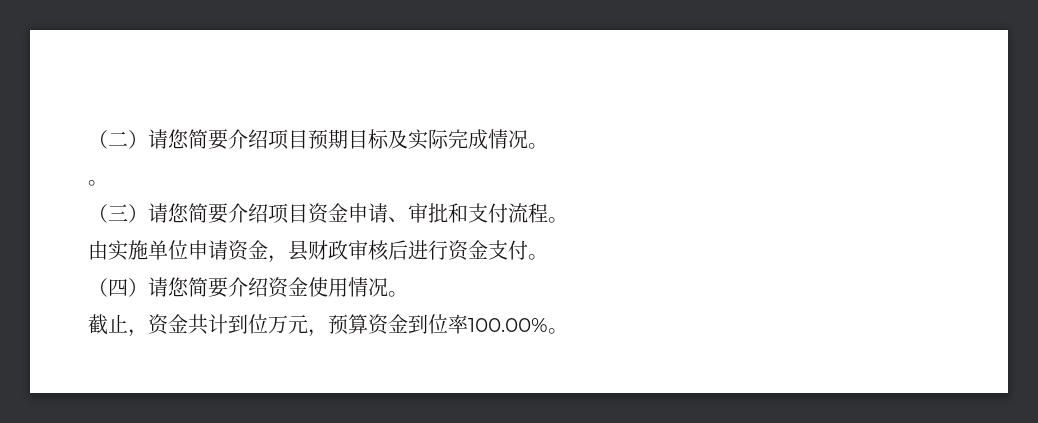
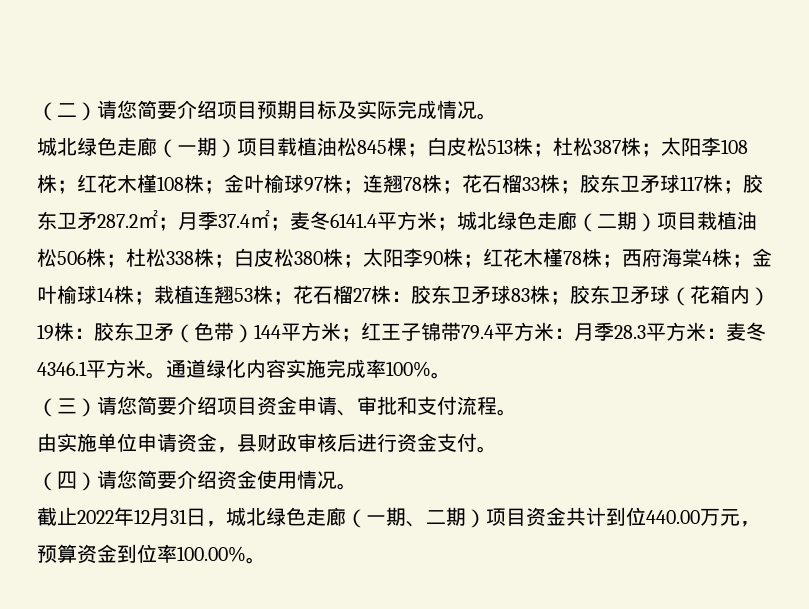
  （二）请您简要介绍项目预期目标及实际完成情况。
- 。
+ 城北绿色走廊（一期）项目载植油松845棵；白皮松513株；杜松387株；太阳李108株；红花木槿108株；金叶榆球97株；连翘78株；花石榴33株；胶东卫矛球117株；胶东卫矛287.2㎡；月季37.4㎡；麦冬6141.4平方米；城北绿色走廊（二期）项目栽植油松506株；杜松338株；白皮松380株；太阳李90株；红花木槿78株；西府海棠4株；金叶榆球14株；栽植连翘53株；花石榴27株：胶东卫矛球83株；胶东卫矛球（花箱内）19株：胶东卫矛（色带）144平方米；红王子锦带79.4平方米：月季28.3平方米：麦冬4346.1平方米。通道绿化内容实施完成率100%。
- 截止，资金共计到位万元，预算资金到位率100.00%。
+ 截止2022年12月31日，城北绿色走廊（一期、二期）项目资金共计到位440.00万元，预算资金到位率100.00%。

